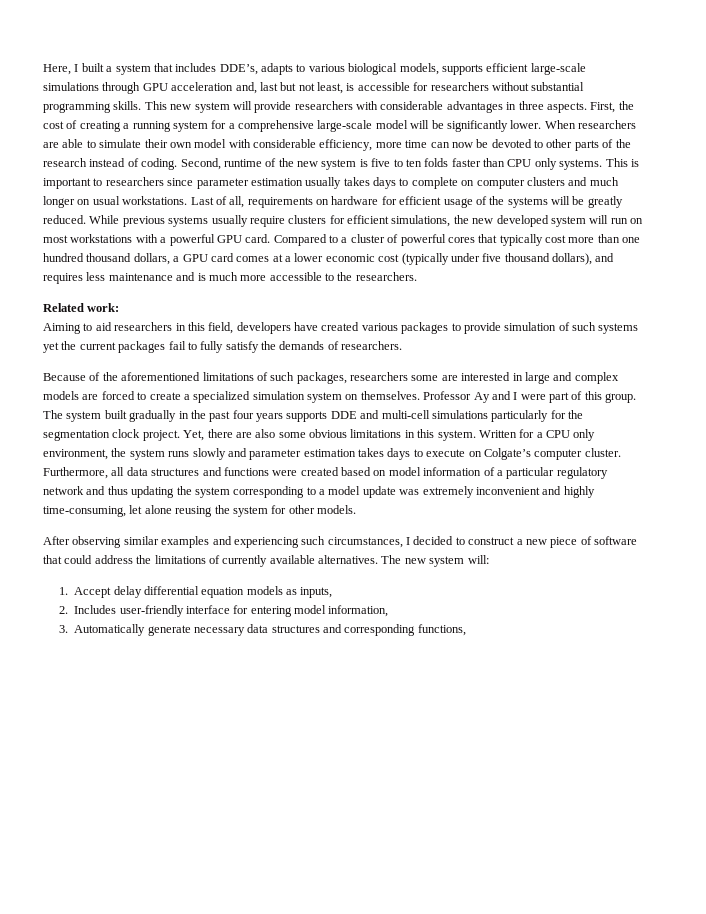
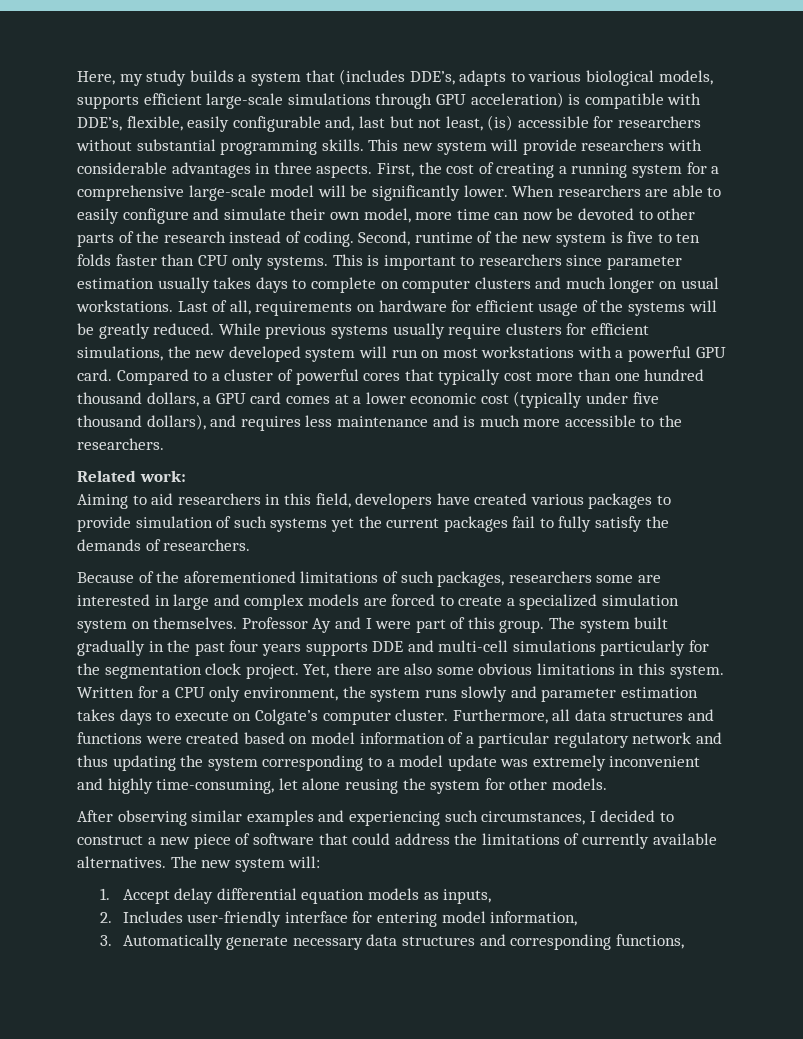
- Here, I built a system that includes DDE’s, adapts to various biological models, supports efficient large-scale simulations through GPU acceleration and, last but not least, is accessible for researchers without substantial programming skills.
+ Here, my study builds a system that (includes DDE’s, adapts to various biological models, supports efficient large-scale simulations through GPU acceleration) is compatible with DDE’s, flexible, easily configurable and, last but not least, (is) accessible for researchers without substantial programming skills.
- When researchers are able to simulate their own model with considerable efficiency, more time can now be devoted to other parts of the research instead of coding.
+ When researchers are able to easily configure and simulate their own model, more time can now be devoted to other parts of the research instead of coding.

